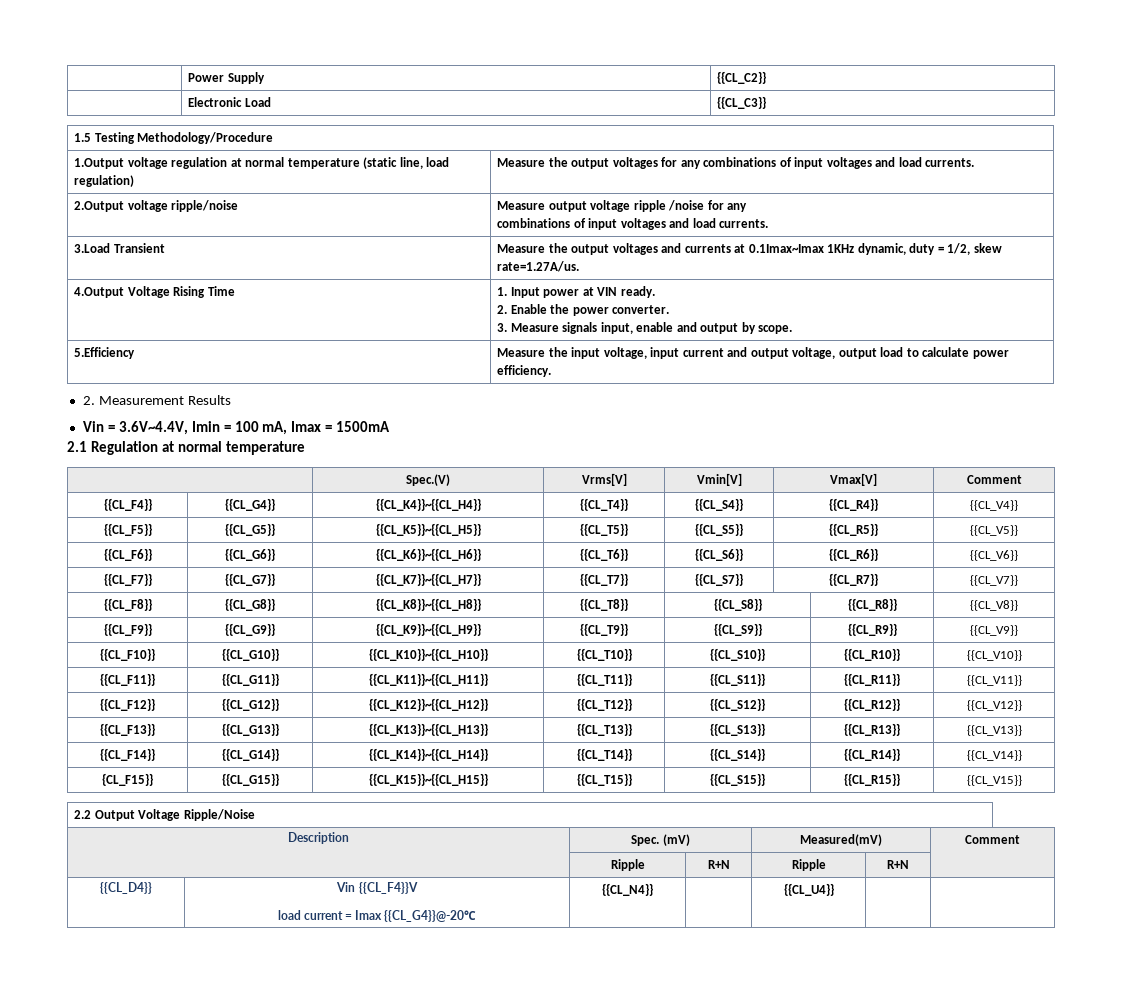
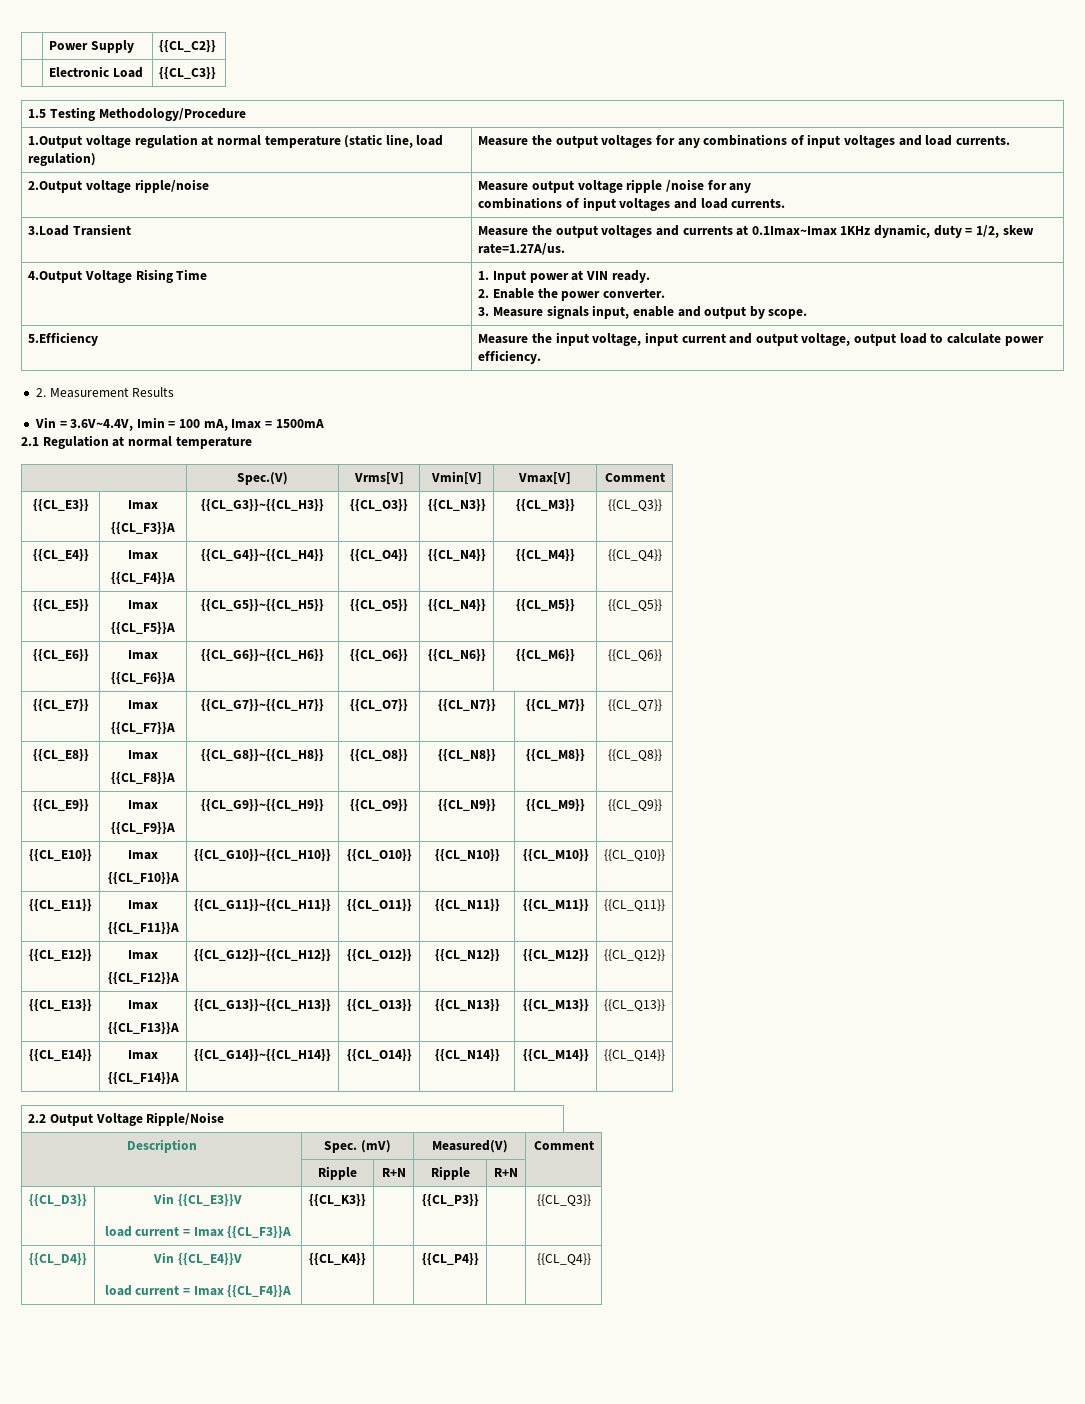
- {{CL_F4}} | {{CL_G4}} | {{CL_K4}}~{{CL_H4}} | {{CL_T4}} | {{CL_S4}} | {{CL_R4}} | {{CL_V4}}
- {{CL_F5}} | {{CL_G5}} | {{CL_K5}}~{{CL_H5}} | {{CL_T5}} | {{CL_S5}} | {{CL_R5}} | {{CL_V5}}
- {{CL_F6}} | {{CL_G6}} | {{CL_K6}}~{{CL_H6}} | {{CL_T6}} | {{CL_S6}} | {{CL_R6}} | {{CL_V6}}
- {{CL_F7}} | {{CL_G7}} | {{CL_K7}}~{{CL_H7}} | {{CL_T7}} | {{CL_S7}} | {{CL_R7}} | {{CL_V7}}
- {{CL_F8}} | {{CL_G8}} | {{CL_K8}}~{{CL_H8}} | {{CL_T8}} | {{CL_S8}} | {{CL_R8}} | {{CL_V8}}
- {{CL_F9}} | {{CL_G9}} | {{CL_K9}}~{{CL_H9}} | {{CL_T9}} | {{CL_S9}} | {{CL_R9}} | {{CL_V9}}
- {{CL_F10}} | {{CL_G10}} | {{CL_K10}}~{{CL_H10}} | {{CL_T10}} | {{CL_S10}} | {{CL_R10}} | {{CL_V10}}
- {{CL_F11}} | {{CL_G11}} | {{CL_K11}}~{{CL_H11}} | {{CL_T11}} | {{CL_S11}} | {{CL_R11}} | {{CL_V11}}
- {{CL_F12}} | {{CL_G12}} | {{CL_K12}}~{{CL_H12}} | {{CL_T12}} | {{CL_S12}} | {{CL_R12}} | {{CL_V12}}
- {{CL_F13}} | {{CL_G13}} | {{CL_K13}}~{{CL_H13}} | {{CL_T13}} | {{CL_S13}} | {{CL_R13}} | {{CL_V13}}
- {{CL_F14}} | {{CL_G14}} | {{CL_K14}}~{{CL_H14}} | {{CL_T14}} | {{CL_S14}} | {{CL_R14}} | {{CL_V14}}
- {CL_F15}} | {{CL_G15}} | {{CL_K15}}~{{CL_H15}} | {{CL_T15}} | {{CL_S15}} | {{CL_R15}} | {{CL_V15}}
+ {{CL_E3}} | Imax
+ {{CL_F3}}A | {{CL_G3}}~{{CL_H3}} | {{CL_O3}} | {{CL_N3}} | {{CL_M3}} | {{CL_Q3}}
+ {{CL_E4}} | Imax
+ {{CL_F4}}A | {{CL_G4}}~{{CL_H4}} | {{CL_O4}} | {{CL_N4}} | {{CL_M4}} | {{CL_Q4}}
+ {{CL_E5}} | Imax
+ {{CL_F5}}A | {{CL_G5}}~{{CL_H5}} | {{CL_O5}} | {{CL_N4}} | {{CL_M5}} | {{CL_Q5}}
+ {{CL_E6}} | Imax
+ {{CL_F6}}A | {{CL_G6}}~{{CL_H6}} | {{CL_O6}} | {{CL_N6}} | {{CL_M6}} | {{CL_Q6}}
+ {{CL_E7}} | Imax
+ {{CL_F7}}A | {{CL_G7}}~{{CL_H7}} | {{CL_O7}} | {{CL_N7}} | {{CL_M7}} | {{CL_Q7}}
+ {{CL_E8}} | Imax
+ {{CL_F8}}A | {{CL_G8}}~{{CL_H8}} | {{CL_O8}} | {{CL_N8}} | {{CL_M8}} | {{CL_Q8}}
+ {{CL_E9}} | Imax
+ {{CL_F9}}A | {{CL_G9}}~{{CL_H9}} | {{CL_O9}} | {{CL_N9}} | {{CL_M9}} | {{CL_Q9}}
+ {{CL_E10}} | Imax
+ {{CL_F10}}A | {{CL_G10}}~{{CL_H10}} | {{CL_O10}} | {{CL_N10}} | {{CL_M10}} | {{CL_Q10}}
+ {{CL_E11}} | Imax
+ {{CL_F11}}A | {{CL_G11}}~{{CL_H11}} | {{CL_O11}} | {{CL_N11}} | {{CL_M11}} | {{CL_Q11}}
+ {{CL_E12}} | Imax
+ {{CL_F12}}A | {{CL_G12}}~{{CL_H12}} | {{CL_O12}} | {{CL_N12}} | {{CL_M12}} | {{CL_Q12}}
+ {{CL_E13}} | Imax
+ {{CL_F13}}A | {{CL_G13}}~{{CL_H13}} | {{CL_O13}} | {{CL_N13}} | {{CL_M13}} | {{CL_Q13}}
+ {{CL_E14}} | Imax
+ {{CL_F14}}A | {{CL_G14}}~{{CL_H14}} | {{CL_O14}} | {{CL_N14}} | {{CL_M14}} | {{CL_Q14}}
- Description | Spec. (mV) | Measured(mV) | Comment
+ Description | Spec. (mV) | Measured(V) | Comment
- {{CL_D4}} | Vin {{CL_F4}}V
- load current = Imax {{CL_G4}}@-20℃ | {{CL_N4}} | | {{CL_U4}} | |
+ {{CL_D3}} | Vin {{CL_E3}}V
+ load current = Imax {{CL_F3}}A | {{CL_K3}} | | {{CL_P3}} | | {{CL_Q3}}
+ {{CL_D4}} | Vin {{CL_E4}}V
+ load current = Imax {{CL_F4}}A | {{CL_K4}} | | {{CL_P4}} | | {{CL_Q4}}

